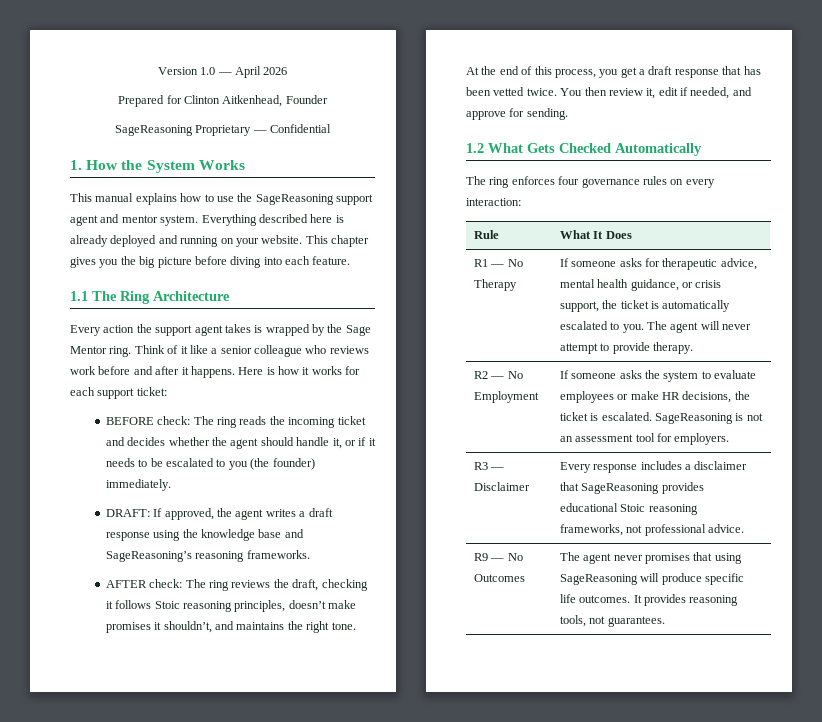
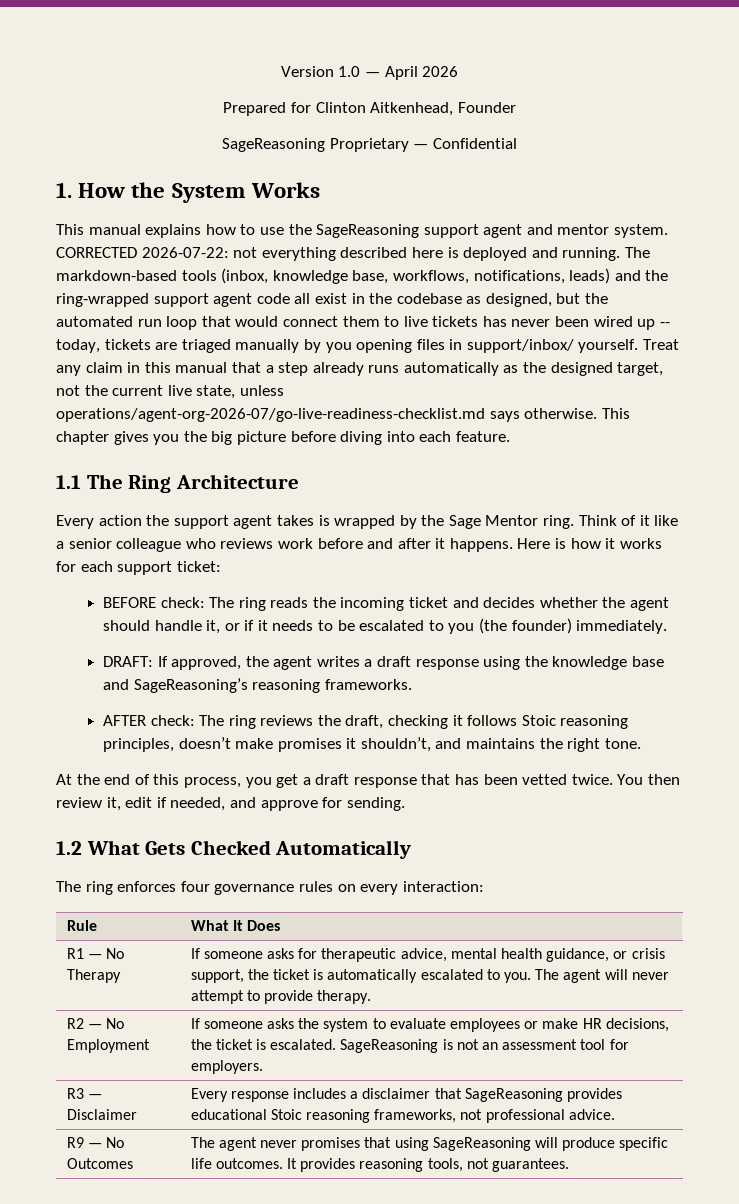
- Everything described here is already deployed and running on your website.
+ CORRECTED 2026-07-22: not everything described here is deployed and running. The markdown-based tools (inbox, knowledge base, workflows, notifications, leads) and the ring-wrapped support agent code all exist in the codebase as designed, but the automated run loop that would connect them to live tickets has never been wired up -- today, tickets are triaged manually by you opening files in support/inbox/ yourself. Treat any claim in this manual that a step already runs automatically as the designed target, not the current live state, unless operations/agent-org-2026-07/go-live-readiness-checklist.md says otherwise.

